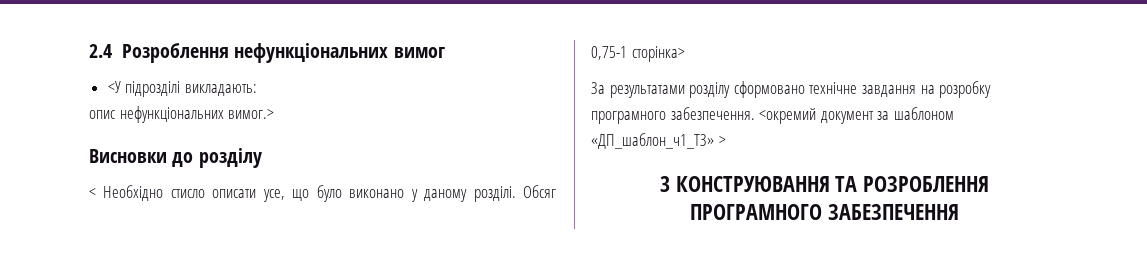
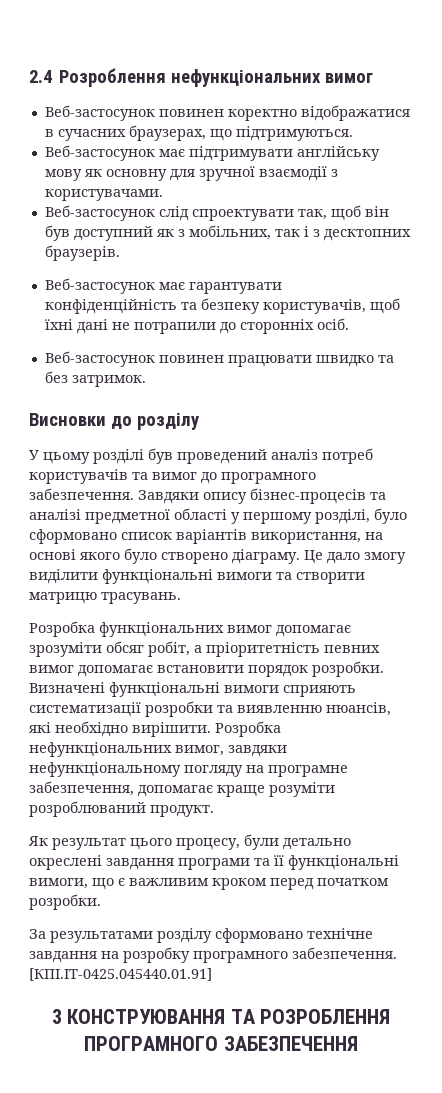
- <У підрозділі викладають:
- опис нефункціональних вимог.>
+ Веб-застосунок повинен коректно відображатися в сучасних браузерах, що підтримуються.
+ Веб-застосунок має підтримувати англійську мову як основну для зручної взаємодії з користувачами.
+ Веб-застосунок слід спроектувати так, щоб він був доступний як з мобільних, так і з десктопних браузерів.
+ Веб-застосунок має гарантувати конфіденційність та безпеку користувачів, щоб їхні дані не потрапили до сторонніх осіб.
+ Веб-застосунок повинен працювати швидко та без затримок.
  Висновки до розділу
- < Необхідно стисло описати усе, що було виконано у даному розділі. Обсяг 0,75-1 сторінка>
+ У цьому розділі був проведений аналіз потреб користувачів та вимог до програмного забезпечення. Завдяки опису бізнес-процесів та аналізі предметної області у першому розділі, було сформовано список варіантів використання, на основі якого було створено діаграму. Це дало змогу виділити функціональні вимоги та створити матрицю трасувань.
+ Розробка функціональних вимог допомагає зрозуміти обсяг робіт, а пріоритетність певних вимог допомагає встановити порядок розробки. Визначені функціональні вимоги сприяють систематизації розробки та виявленню нюансів, які необхідно вирішити. Розробка нефункціональних вимог, завдяки нефункціональному погляду на програмне забезпечення, допомагає краще розуміти розроблюваний продукт.
+ Як результат цього процесу, були детально окреслені завдання програми та її функціональні вимоги, що є важливим кроком перед початком розробки.
- <окремий документ за шаблоном «ДП_шаблон_ч1_ТЗ» >
+ [КПІ.ІТ-0425.045440.01.91]

